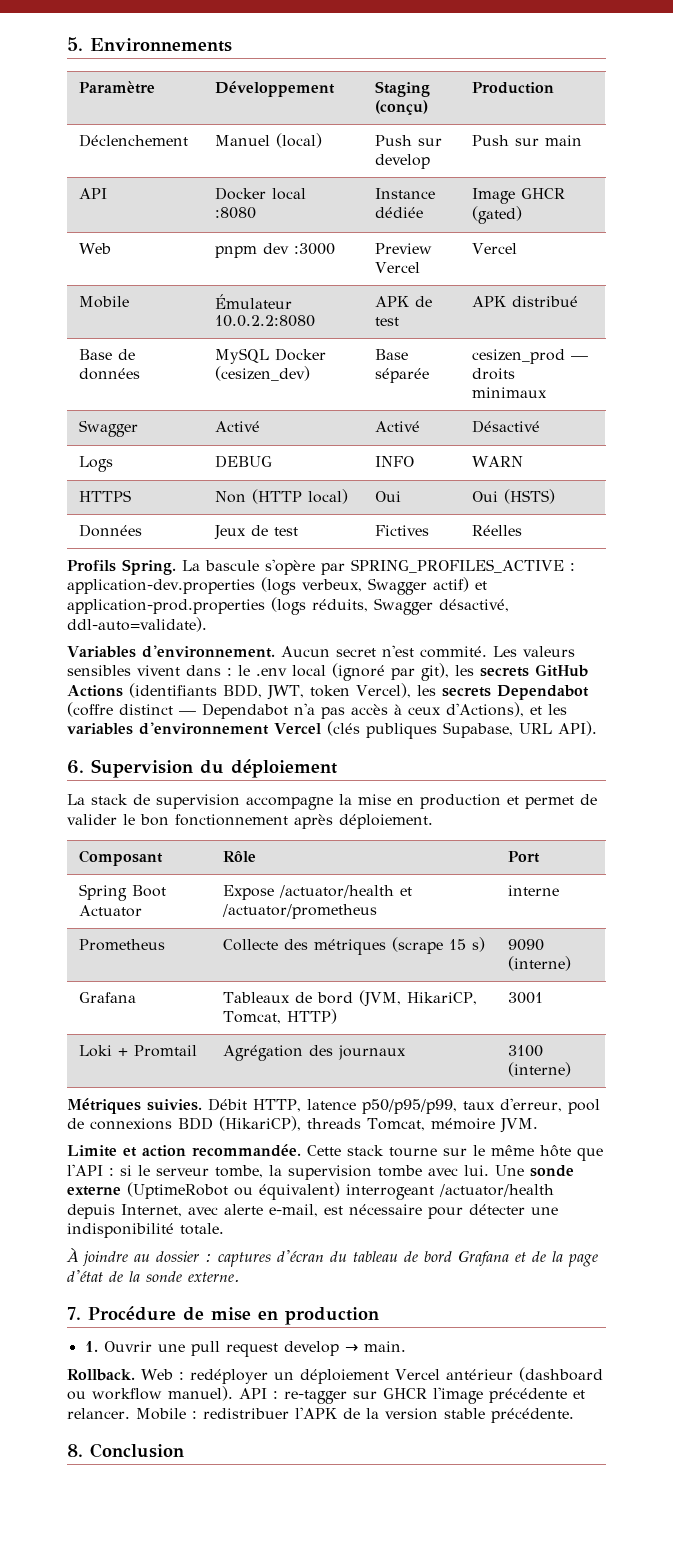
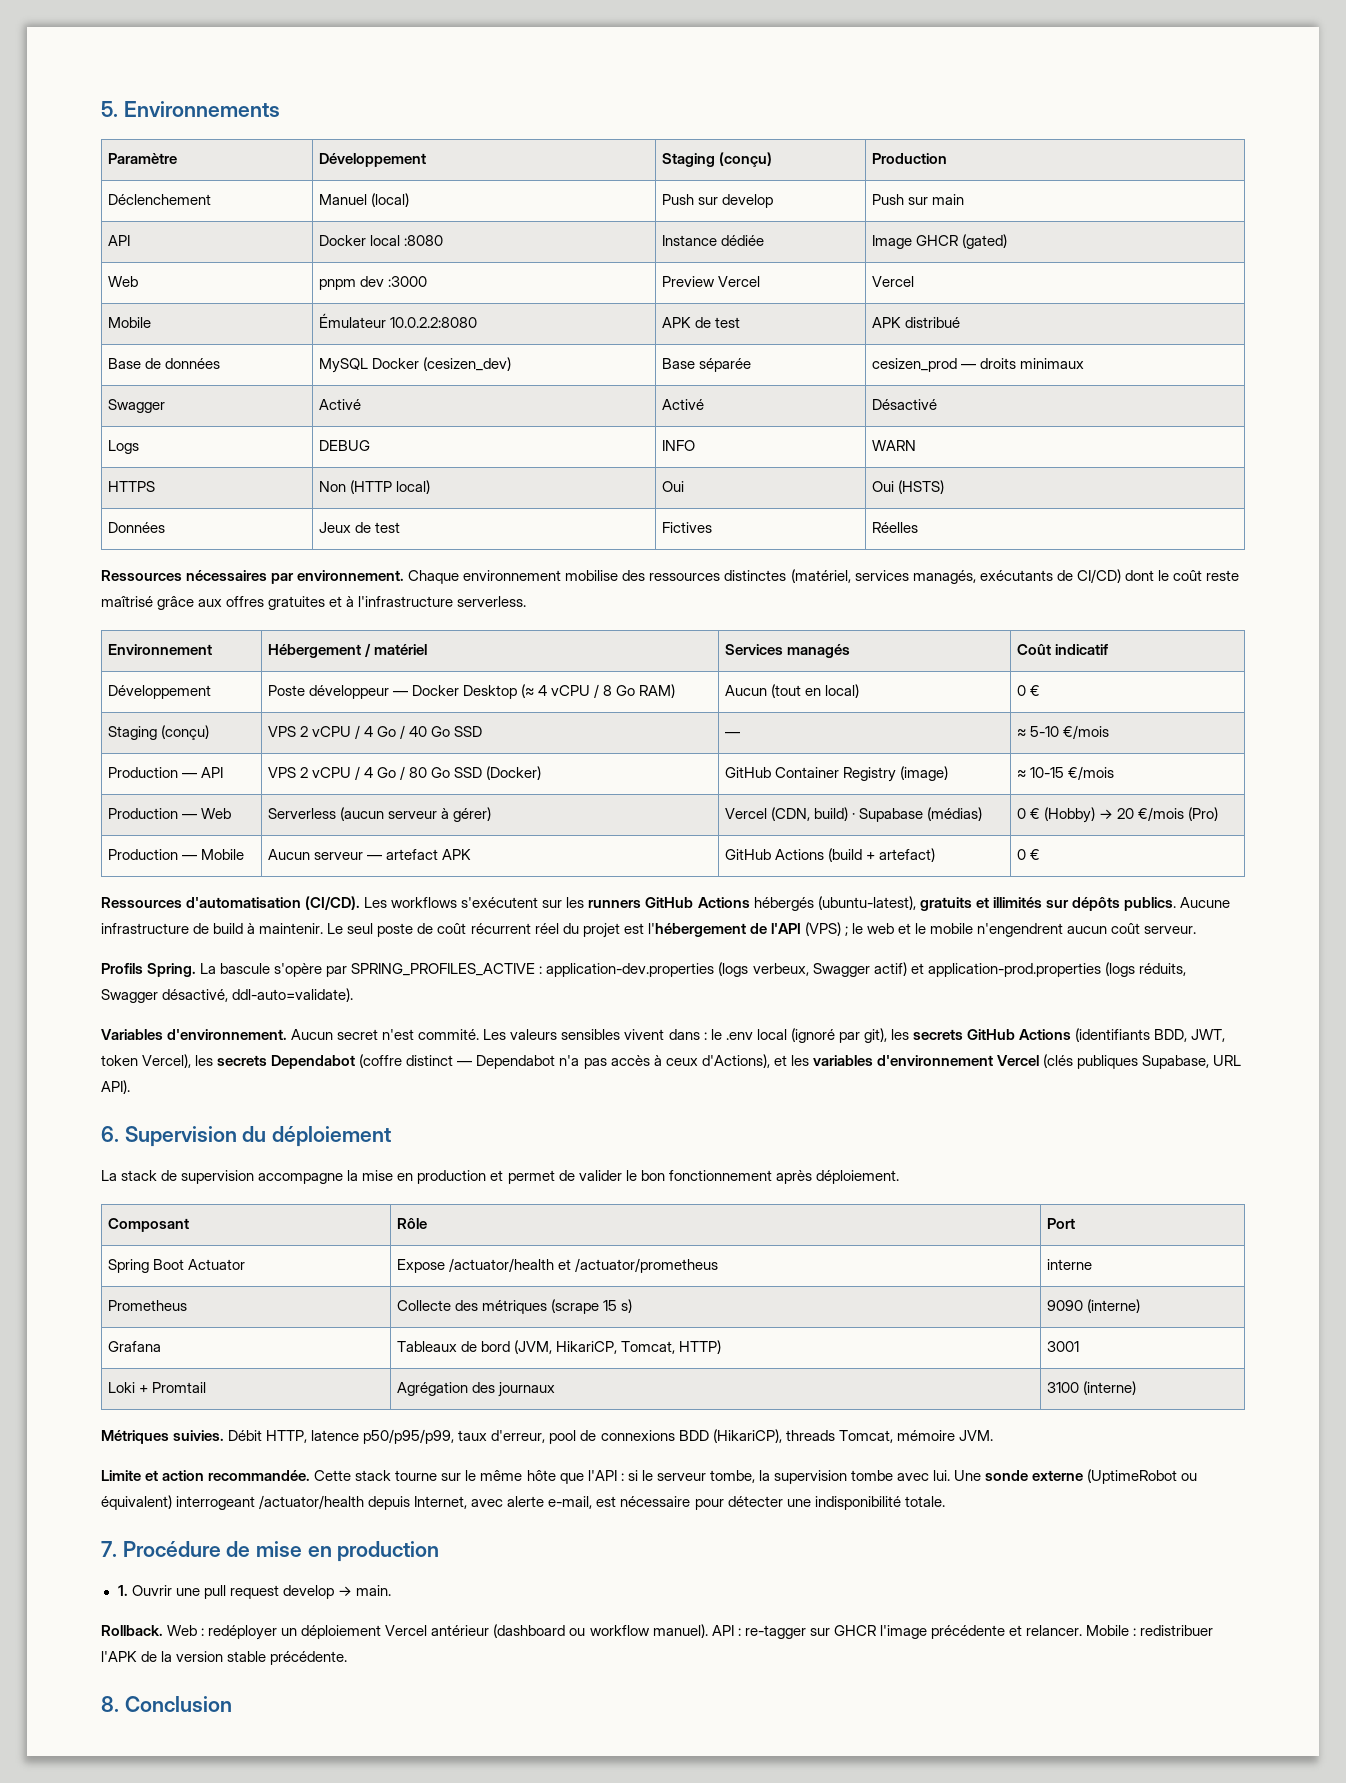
+ Ressources nécessaires par environnement. Chaque environnement mobilise des ressources distinctes (matériel, services managés, exécutants de CI/CD) dont le coût reste maîtrisé grâce aux offres gratuites et à l'infrastructure serverless.
+ Environnement | Hébergement / matériel | Services managés | Coût indicatif
+ Développement | Poste développeur — Docker Desktop (≈ 4 vCPU / 8 Go RAM) | Aucun (tout en local) | 0 €
+ Staging (conçu) | VPS 2 vCPU / 4 Go / 40 Go SSD | — | ≈ 5-10 €/mois
+ Production — API | VPS 2 vCPU / 4 Go / 80 Go SSD (Docker) | GitHub Container Registry (image) | ≈ 10-15 €/mois
+ Production — Web | Serverless (aucun serveur à gérer) | Vercel (CDN, build) · Supabase (médias) | 0 € (Hobby) → 20 €/mois (Pro)
+ Production — Mobile | Aucun serveur — artefact APK | GitHub Actions (build + artefact) | 0 €
+ Ressources d'automatisation (CI/CD). Les workflows s'exécutent sur les runners GitHub Actions hébergés (ubuntu-latest), gratuits et illimités sur dépôts publics. Aucune infrastructure de build à maintenir. Le seul poste de coût récurrent réel du projet est l'hébergement de l'API (VPS) ; le web et le mobile n'engendrent aucun coût serveur.
- À joindre au dossier : captures d'écran du tableau de bord Grafana et de la page d'état de la sonde externe.

